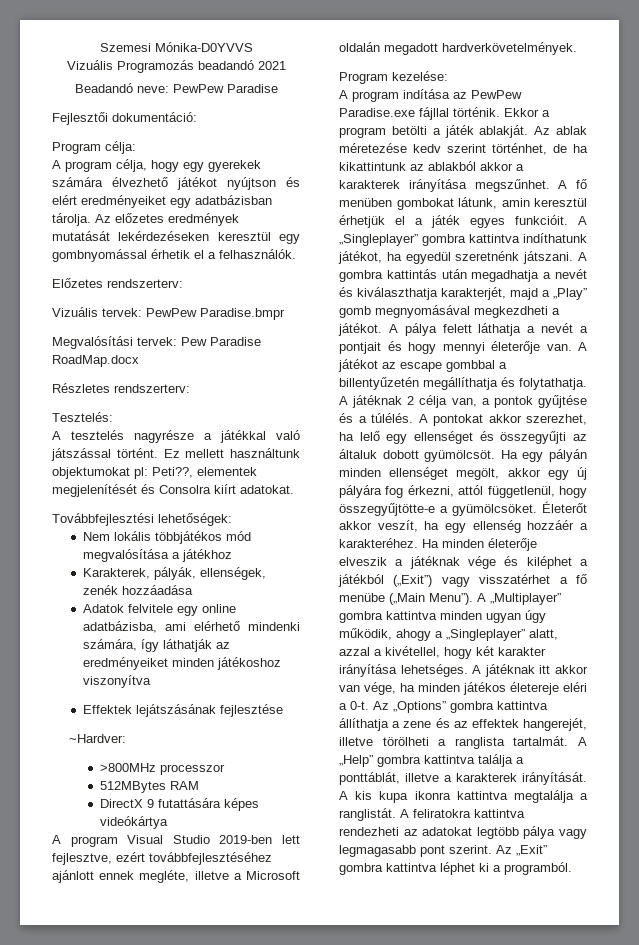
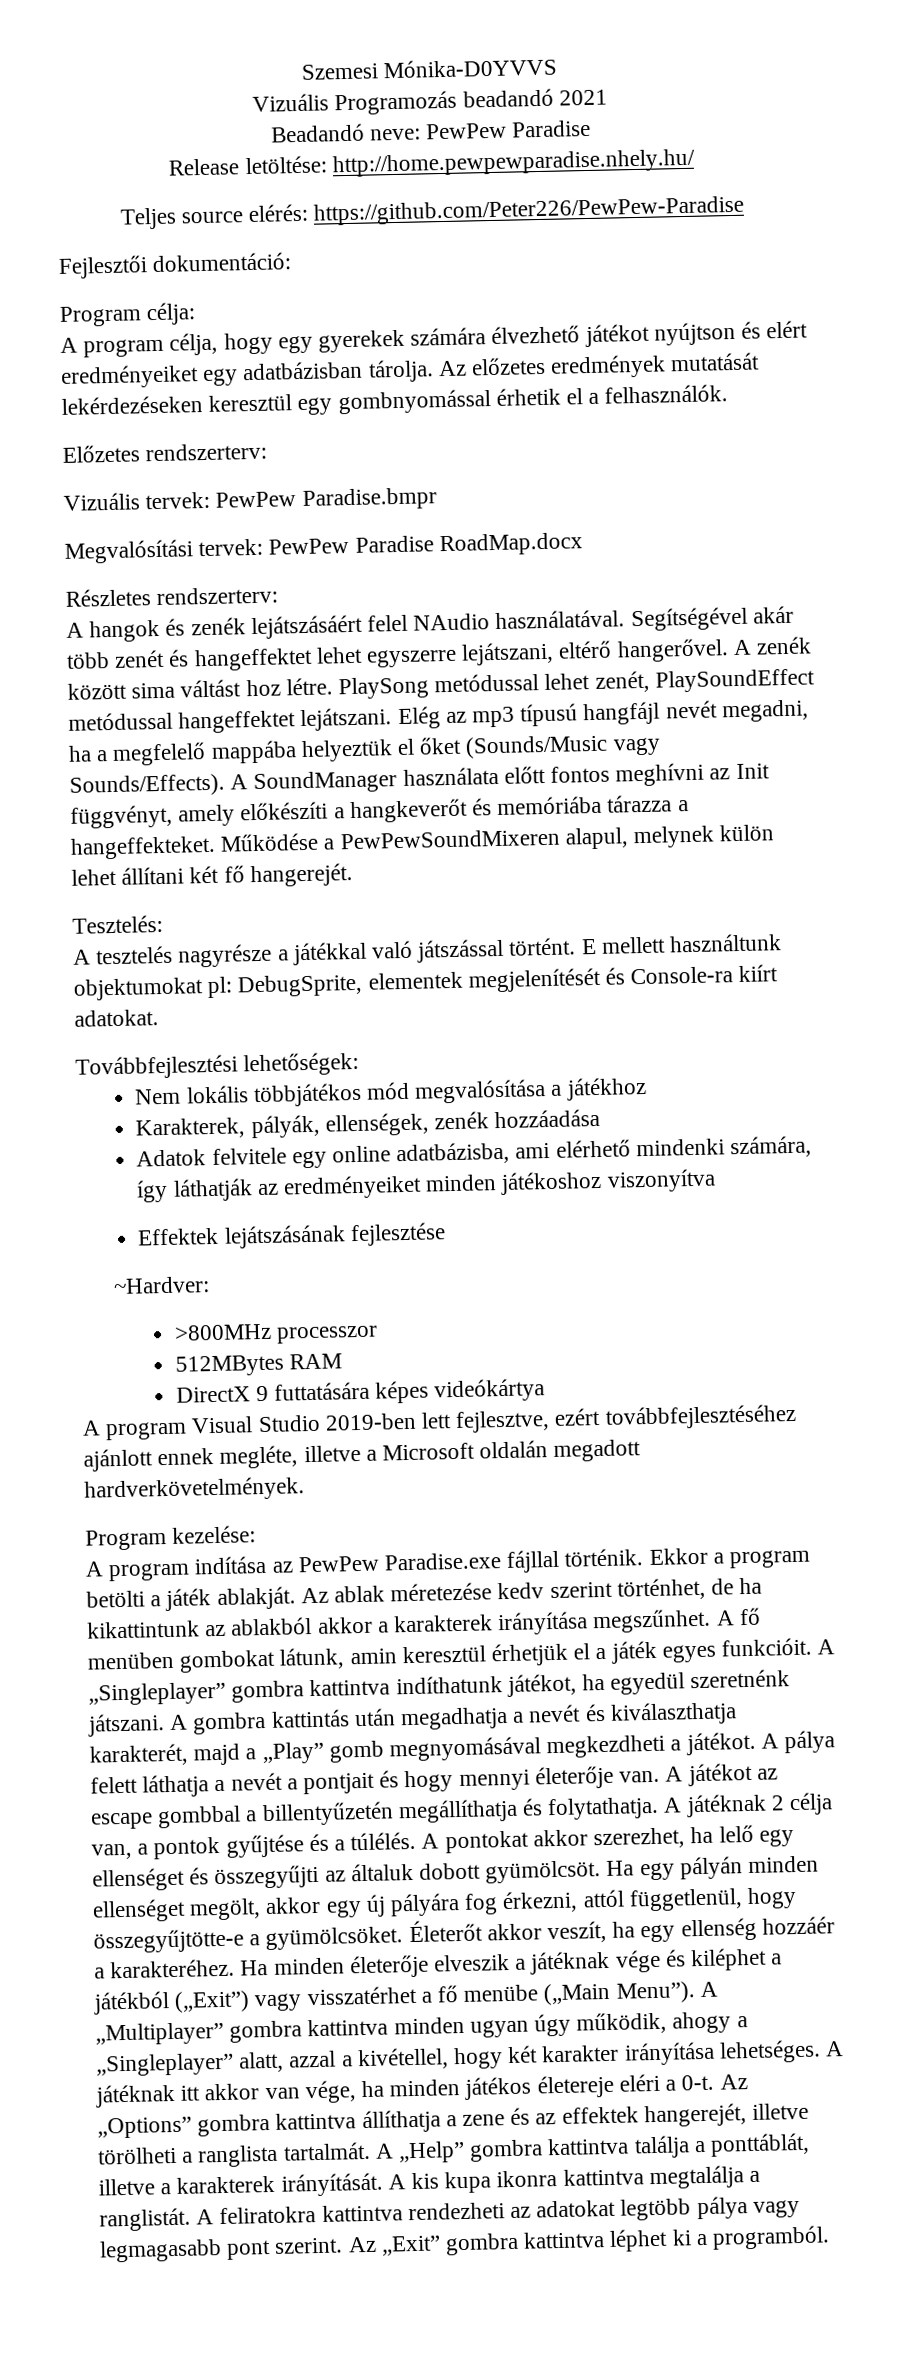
+ Release letöltése: http://home.pewpewparadise.nhely.hu/
+ Teljes source elérés: https://github.com/Peter226/PewPew-Paradise
- Megvalósítási tervek: Pew Paradise RoadMap.docx
+ Megvalósítási tervek: PewPew Paradise RoadMap.docx
+ A hangok és zenék lejátszásáért felel NAudio használatával. Segítségével akár több zenét és hangeffektet lehet egyszerre lejátszani, eltérő hangerővel. A zenék között sima váltást hoz létre. PlaySong metódussal lehet zenét, PlaySoundEffect metódussal hangeffektet lejátszani. Elég az mp3 típusú hangfájl nevét megadni, ha a megfelelő mappába helyeztük el őket (Sounds/Music vagy Sounds/Effects). A SoundManager használata előtt fontos meghívni az Init függvényt, amely előkészíti a hangkeverőt és memóriába tárazza a hangeffekteket. Működése a PewPewSoundMixeren alapul, melynek külön lehet állítani két fő hangerejét.
- Ez mellett használtunk objektumokat pl: Peti??, elementek megjelenítését és Consolra kiírt adatokat.
+ E mellett használtunk objektumokat pl: DebugSprite, elementek megjelenítését és Console-ra kiírt adatokat.
- DirectX 9 futattására képes videókártya
+ DirectX 9 futtatására képes videókártya
- A gombra kattintás után megadhatja a nevét és kiválaszthatja karakterjét, majd a „Play” gomb megnyomásával megkezdheti a játékot.
+ A gombra kattintás után megadhatja a nevét és kiválaszthatja karakterét, majd a „Play” gomb megnyomásával megkezdheti a játékot.

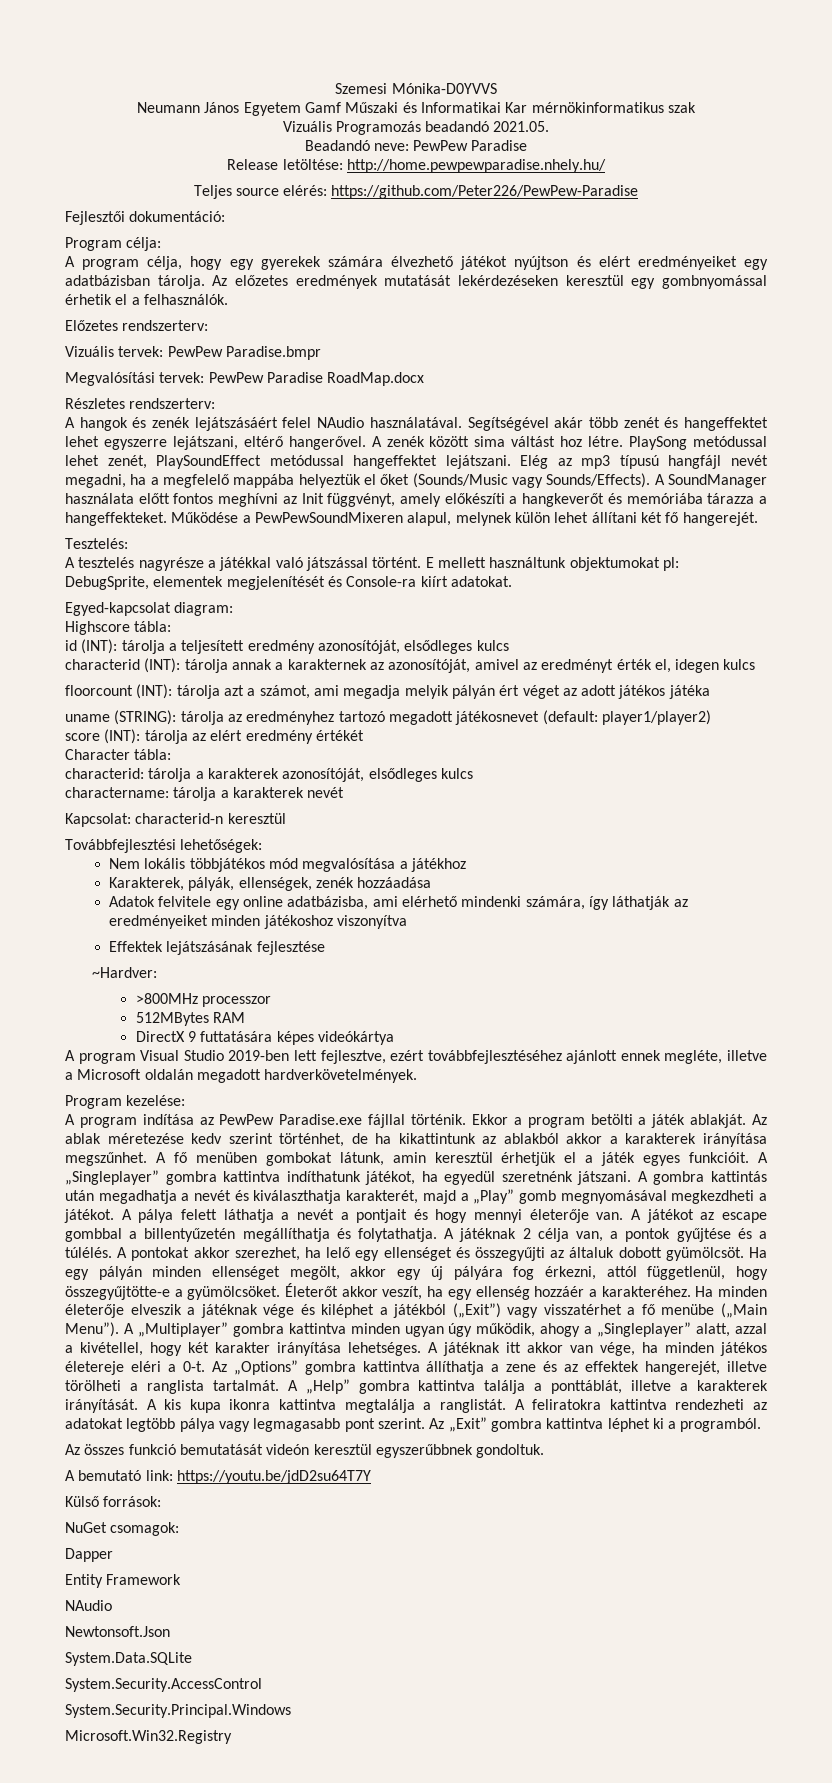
+ Neumann János Egyetem Gamf Műszaki és Informatikai Kar mérnökinformatikus szak
- Vizuális Programozás beadandó 2021
+ Vizuális Programozás beadandó 2021.05.
+ Egyed-kapcsolat diagram:
+ Highscore tábla:
+ id (INT): tárolja a teljesített eredmény azonosítóját, elsődleges kulcs
+ characterid (INT): tárolja annak a karakternek az azonosítóját, amivel az eredményt érték el, idegen kulcs
+ floorcount (INT): tárolja azt a számot, ami megadja melyik pályán ért véget az adott játékos játéka
+ uname (STRING): tárolja az eredményhez tartozó megadott játékosnevet (default: player1/player2)
+ score (INT): tárolja az elért eredmény értékét
+ Character tábla:
+ characterid: tárolja a karakterek azonosítóját, elsődleges kulcs
+ charactername: tárolja a karakterek nevét
+ Kapcsolat: characterid-n keresztül
+ Az összes funkció bemutatását videón keresztül egyszerűbbnek gondoltuk.
+ A bemutató link: https://youtu.be/jdD2su64T7Y
+ Külső források:
+ NuGet csomagok:
+ Dapper
+ Entity Framework
+ NAudio
+ Newtonsoft.Json
+ System.Data.SQLite
+ System.Security.AccessControl
+ System.Security.Principal.Windows
+ Microsoft.Win32.Registry

